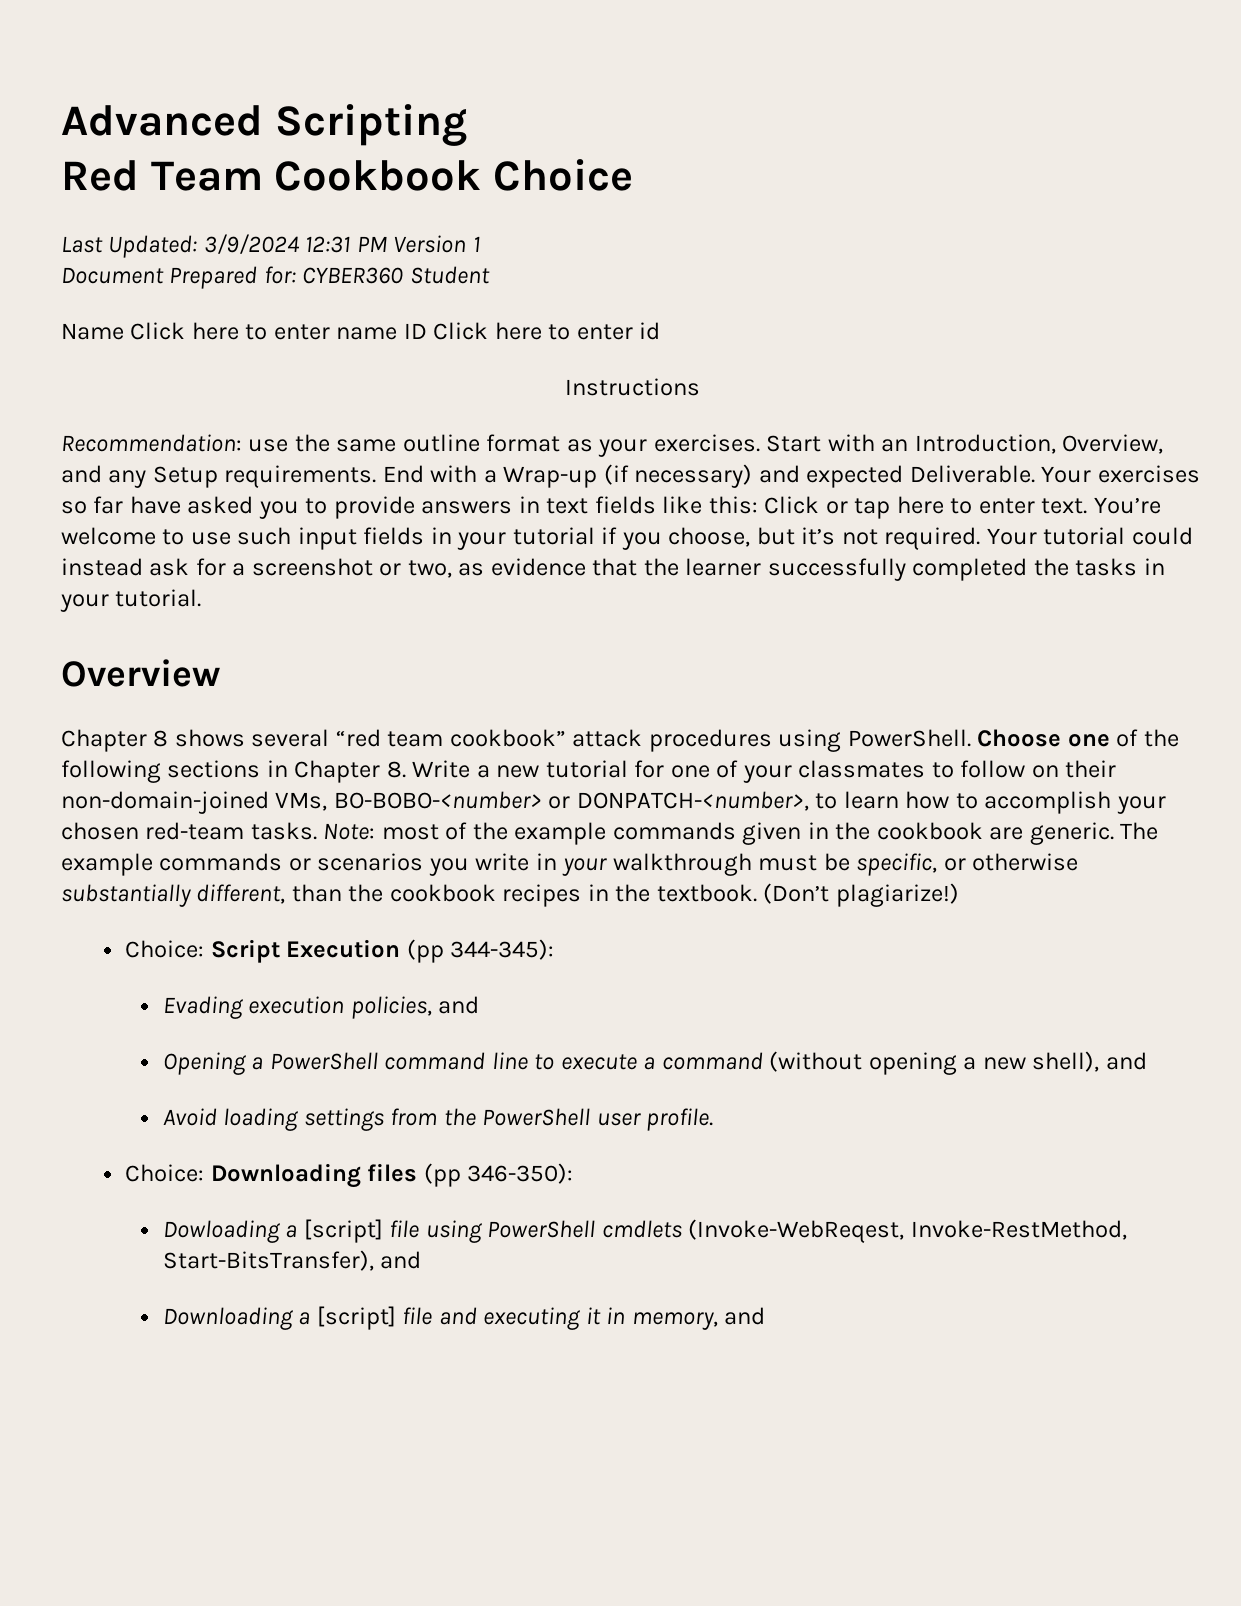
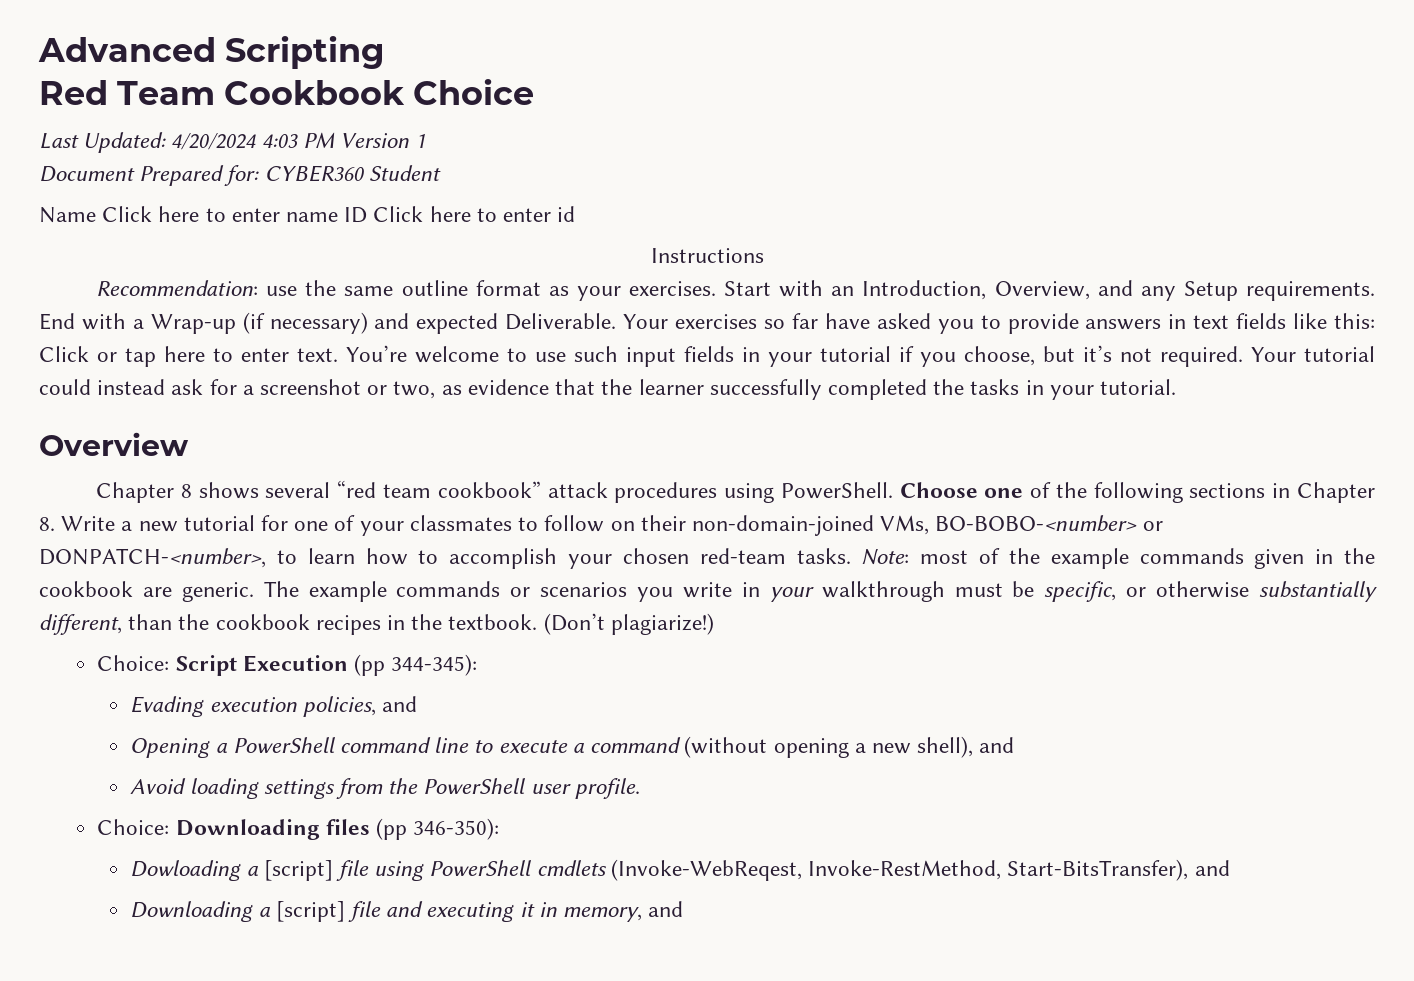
- Last Updated: 3/9/2024 12:31 PM Version 1
+ Last Updated: 4/20/2024 4:03 PM Version 1

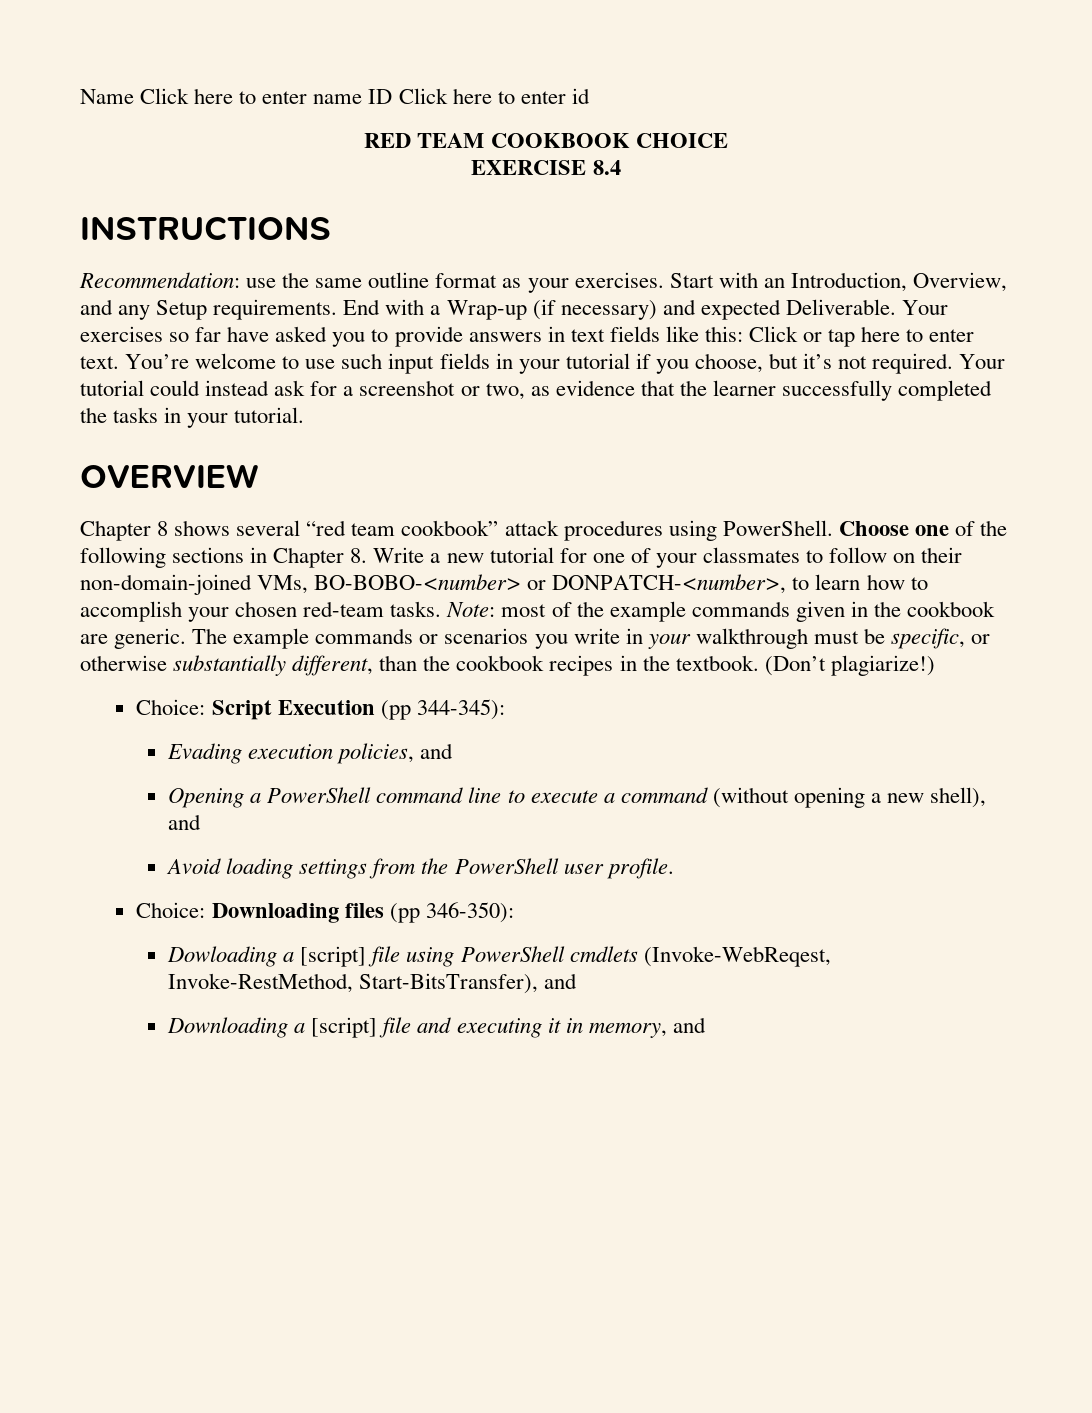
- Advanced Scripting
- Red Team Cookbook Choice
- Last Updated: 4/20/2024 4:03 PM Version 1
- Document Prepared for: CYBER360 Student
- Instructions
+ RED TEAM COOKBOOK CHOICE
+ EXERCISE 8.4
+ INSTRUCTIONS
- Overview
+ OVERVIEW

